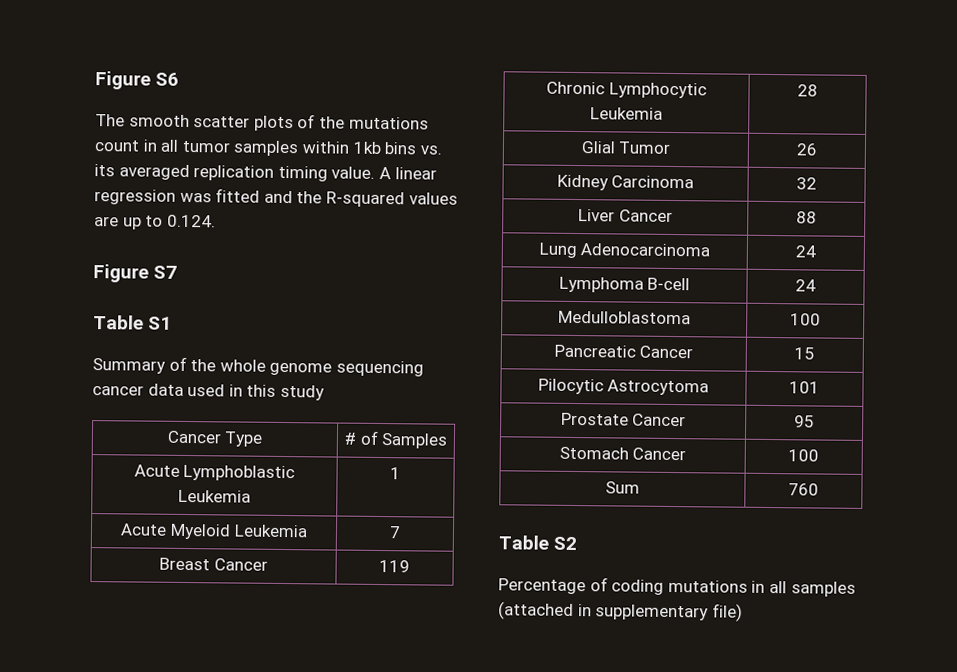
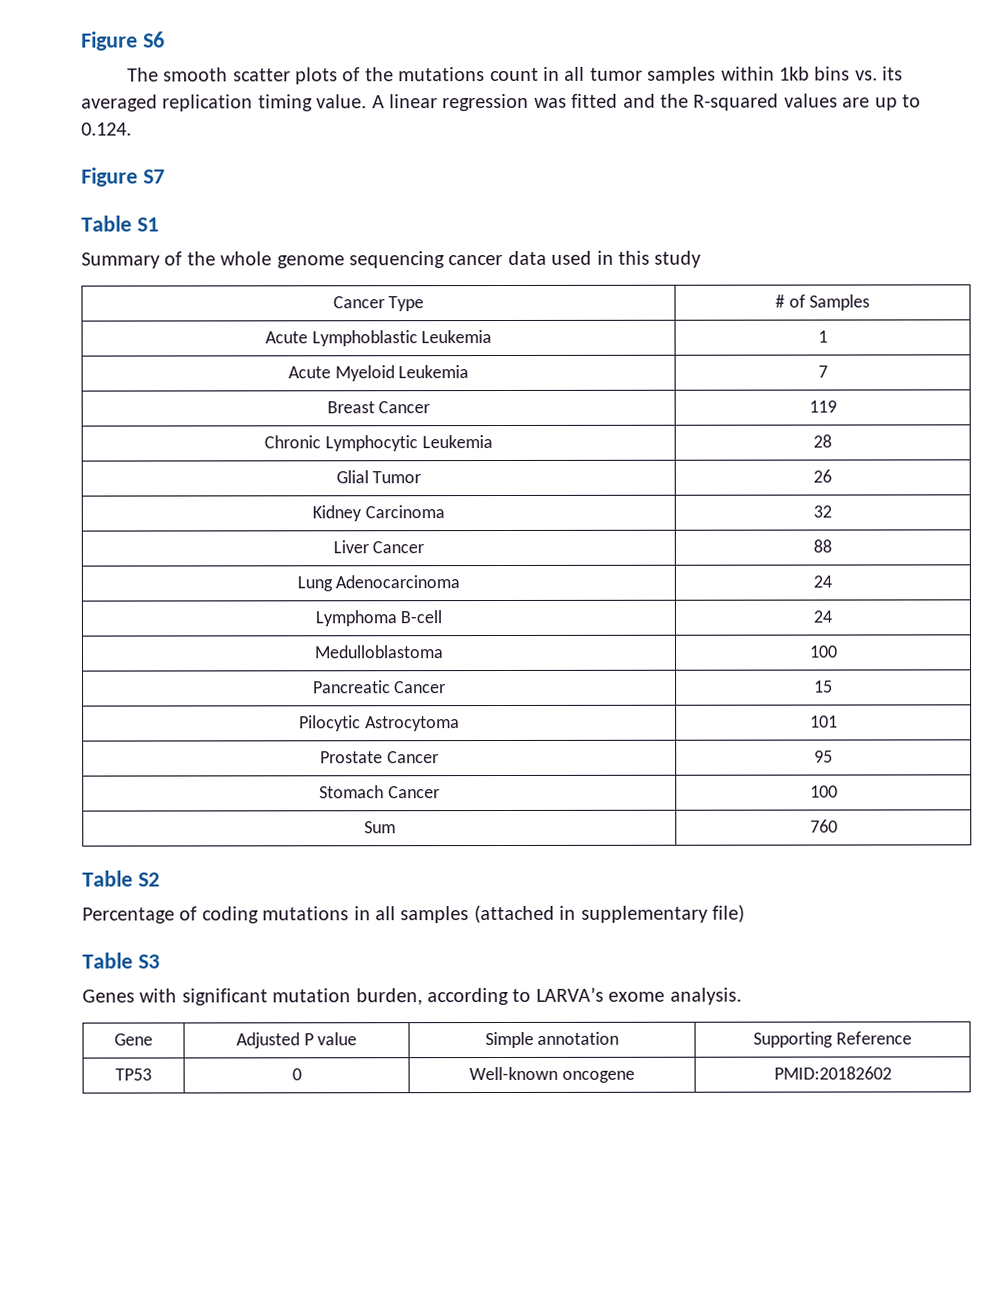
+ Table S3
+ Genes with significant mutation burden, according to LARVA’s exome analysis.
+ Gene | Adjusted P value | Simple annotation | Supporting Reference
+ TP53 | 0 | Well-known oncogene | PMID:20182602

